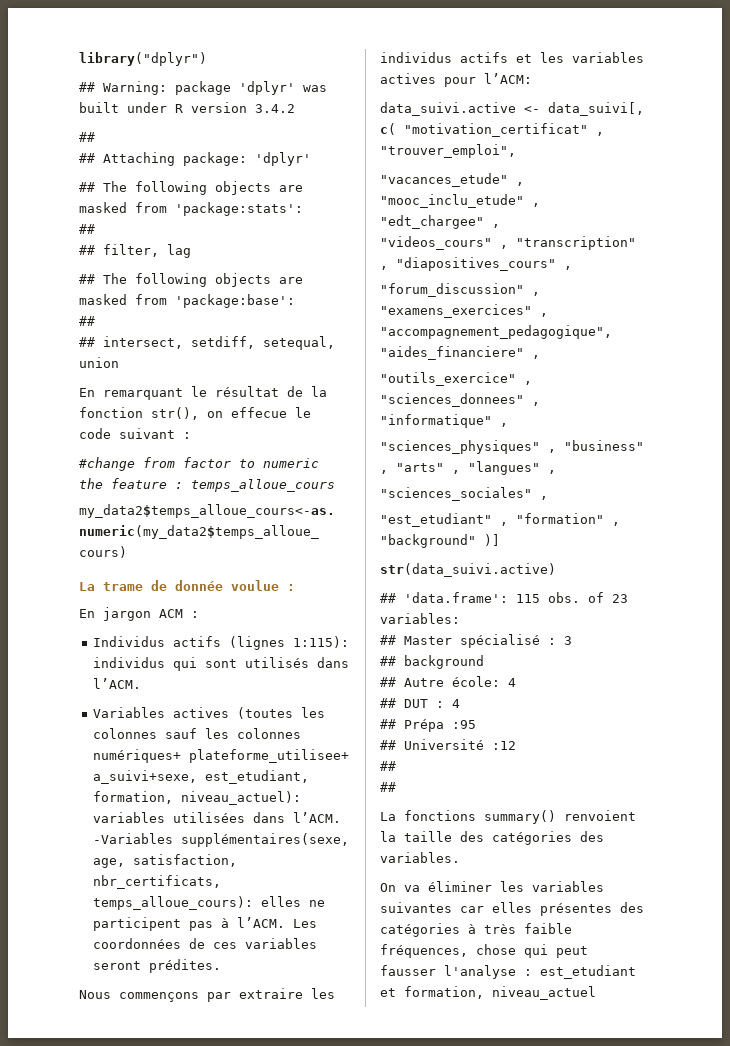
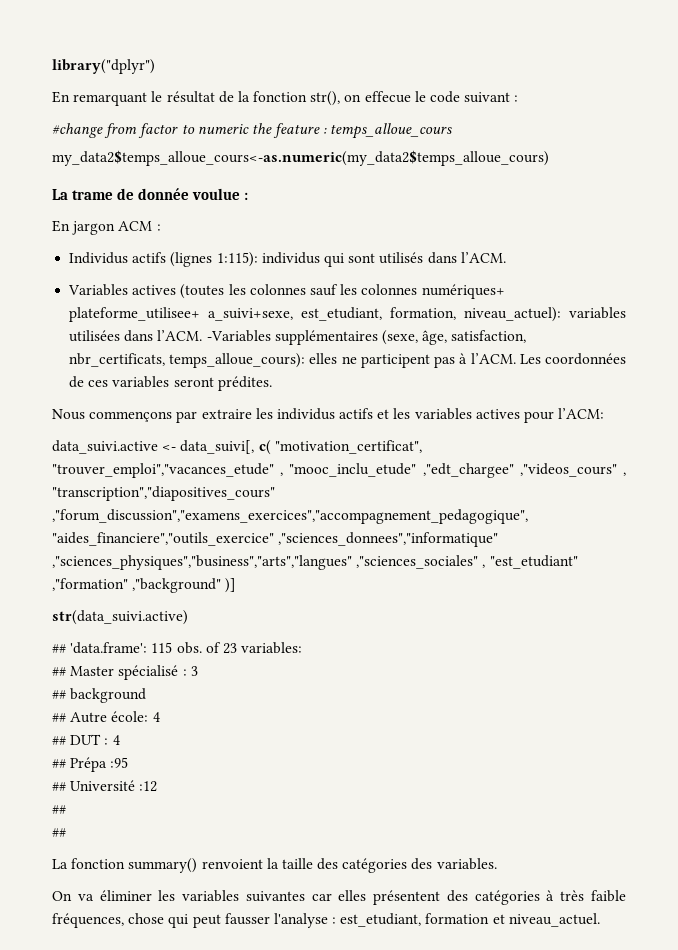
- ## Warning: package 'dplyr' was built under R version 3.4.2
- ##
- ## Attaching package: 'dplyr'
- ## The following objects are masked from 'package:stats':
- ##
- ## filter, lag
- ## The following objects are masked from 'package:base':
- ##
- ## intersect, setdiff, setequal, union
- -Variables supplémentaires(sexe, age, satisfaction, nbr_certificats, temps_alloue_cours): elles ne participent pas à l’ACM.
+ -Variables supplémentaires (sexe, âge, satisfaction, nbr_certificats, temps_alloue_cours): elles ne participent pas à l’ACM.
- data_suivi.active <- data_suivi[, c( "motivation_certificat" , "trouver_emploi",
- "vacances_etude" , "mooc_inclu_etude" , "edt_chargee" ,
- "videos_cours" , "transcription" , "diapositives_cours" ,
- "forum_discussion" , "examens_exercices" , "accompagnement_pedagogique", "aides_financiere" ,
- "outils_exercice" , "sciences_donnees" , "informatique" ,
- "sciences_physiques" , "business" , "arts" , "langues" ,
- "sciences_sociales" ,
- "est_etudiant" , "formation" , "background" )]
+ data_suivi.active <- data_suivi[, c( "motivation_certificat", "trouver_emploi","vacances_etude" , "mooc_inclu_etude" ,"edt_chargee" ,"videos_cours" , "transcription","diapositives_cours" ,"forum_discussion","examens_exercices","accompagnement_pedagogique", "aides_financiere","outils_exercice" ,"sciences_donnees","informatique" ,"sciences_physiques","business","arts","langues" ,"sciences_sociales" , "est_etudiant" ,"formation" ,"background" )]
- La fonctions summary() renvoient la taille des catégories des variables.
+ La fonction summary() renvoient la taille des catégories des variables.
- On va éliminer les variables suivantes car elles présentes des catégories à très faible fréquences, chose qui peut fausser l'analyse : est_etudiant et formation, niveau_actuel
+ On va éliminer les variables suivantes car elles présentent des catégories à très faible fréquences, chose qui peut fausser l'analyse : est_etudiant, formation et niveau_actuel.

